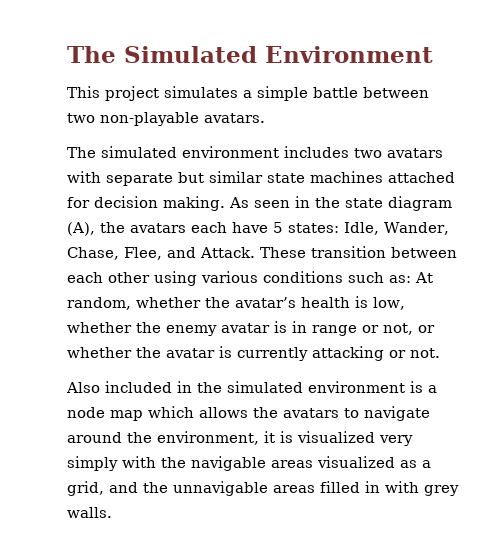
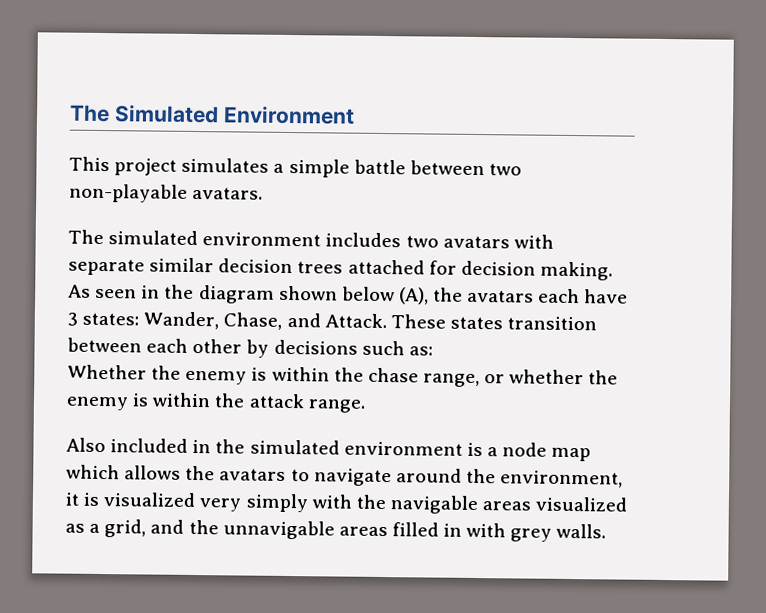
- The simulated environment includes two avatars with separate but similar state machines attached for decision making.
+ The simulated environment includes two avatars with separate similar decision trees attached for decision making.
- As seen in the state diagram (A), the avatars each have 5 states: Idle, Wander, Chase, Flee, and Attack.
+ As seen in the diagram shown below (A), the avatars each have 3 states: Wander, Chase, and Attack.
- These transition between each other using various conditions such as: At random, whether the avatar’s health is low, whether the enemy avatar is in range or not, or whether the avatar is currently attacking or not.
+ These states transition between each other by decisions such as:
+ Whether the enemy is within the chase range, or whether the enemy is within the attack range.

